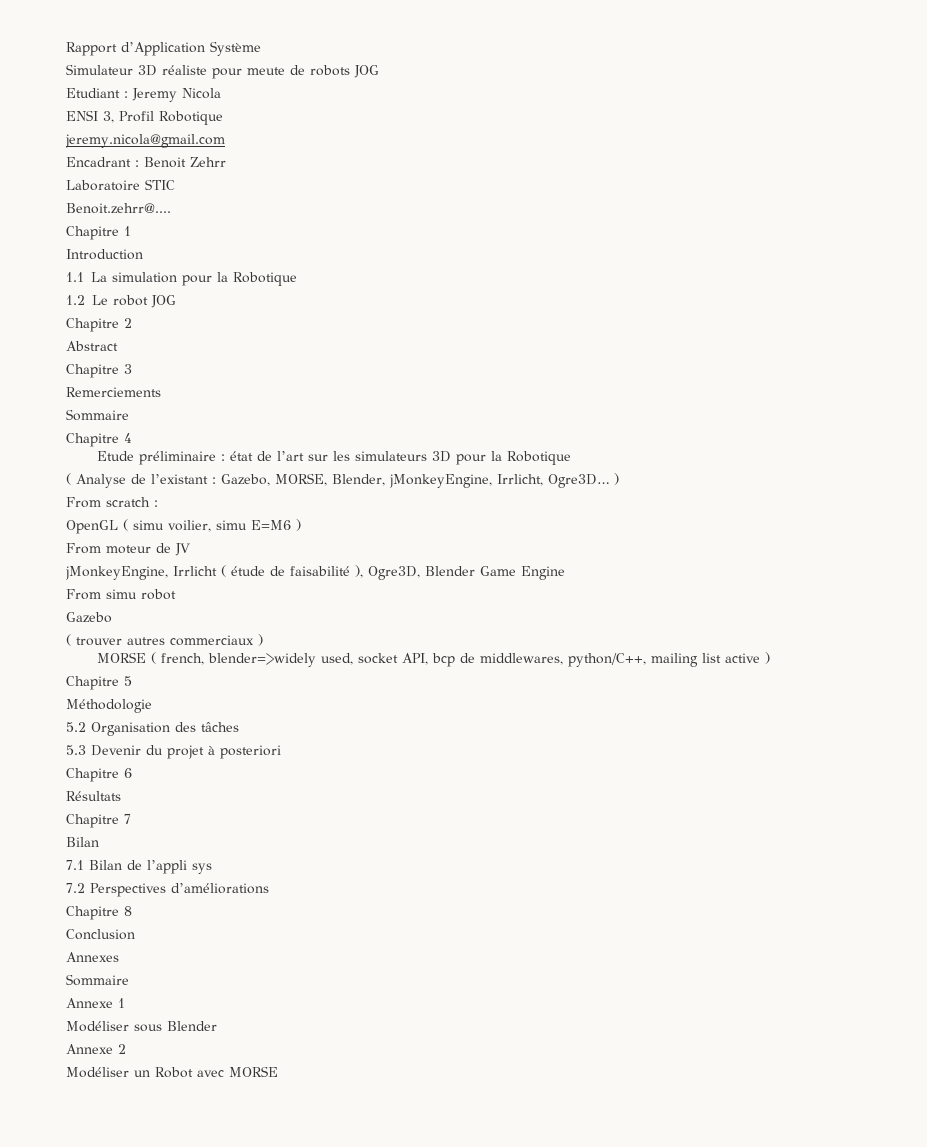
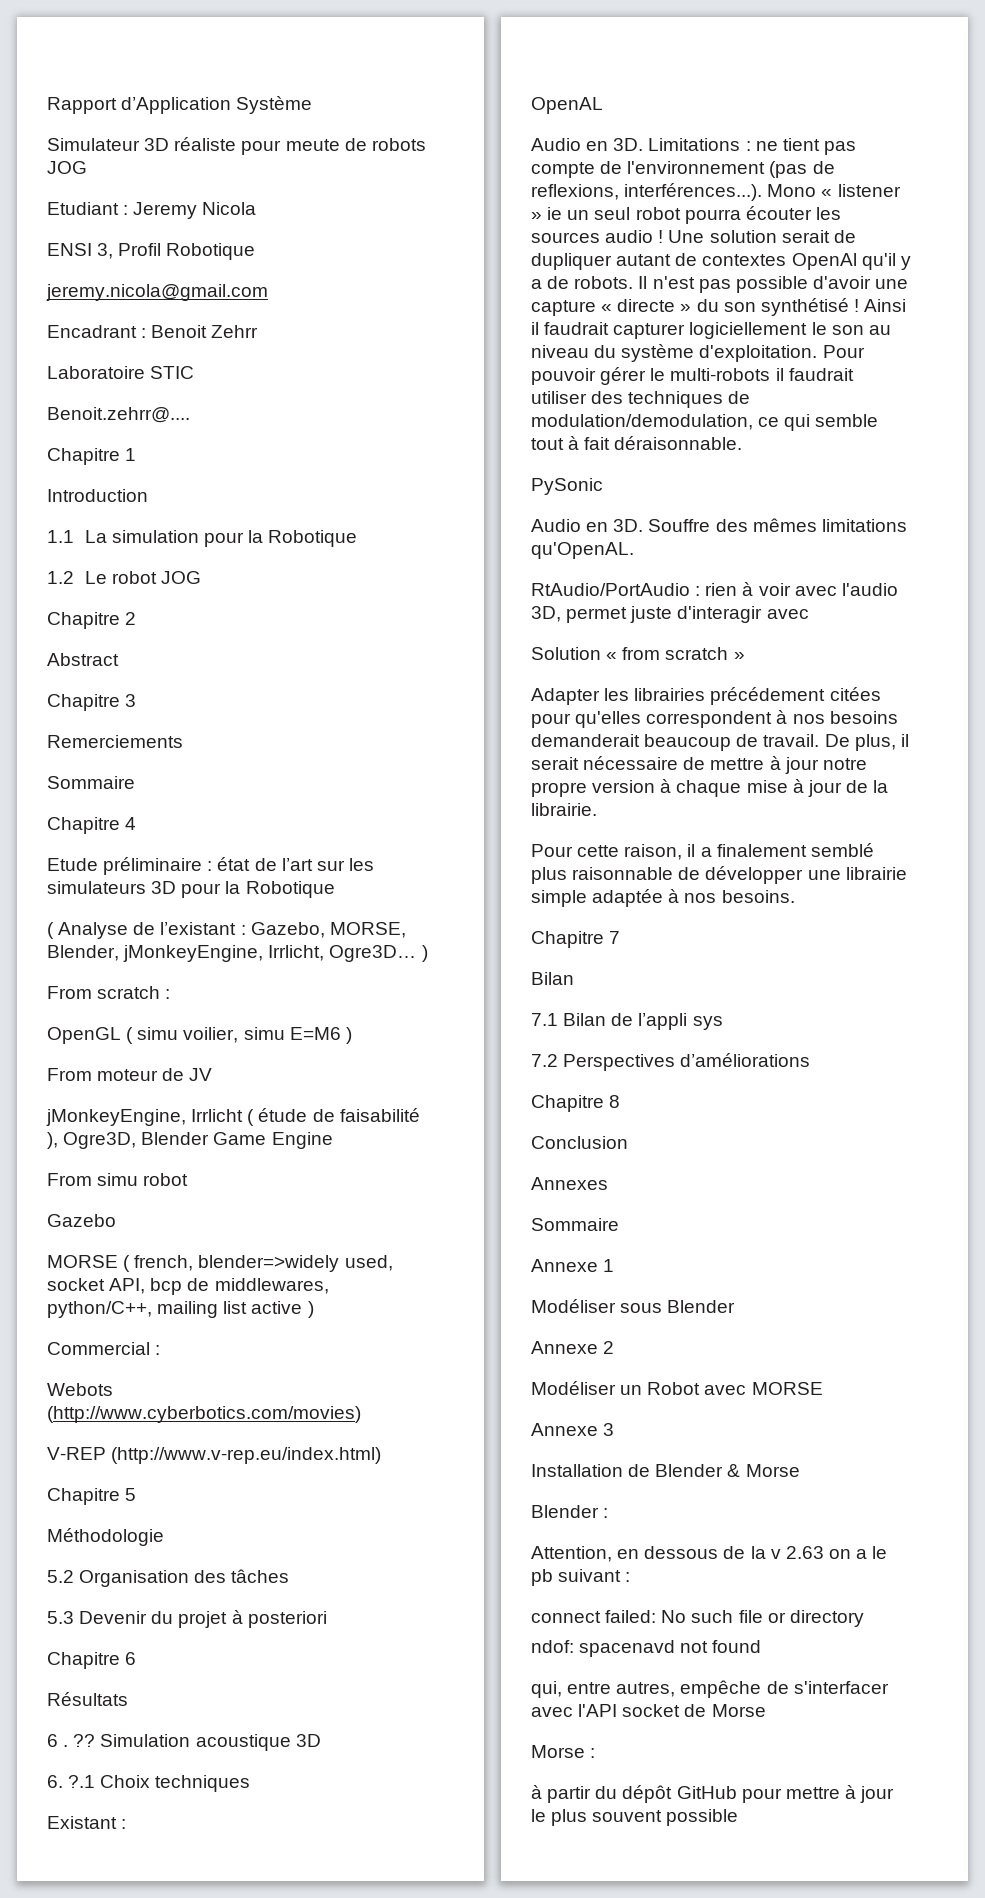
- ( trouver autres commerciaux )
+ Commercial :
+ Webots (http://www.cyberbotics.com/movies)
+ V-REP (http://www.v-rep.eu/index.html)
+ 6 . ?? Simulation acoustique 3D
+ 6. ?.1 Choix techniques
+ Existant :
+ OpenAL
+ Audio en 3D. Limitations : ne tient pas compte de l'environnement (pas de reflexions, interférences...). Mono « listener » ie un seul robot pourra écouter les sources audio ! Une solution serait de dupliquer autant de contextes OpenAl qu'il y a de robots. Il n'est pas possible d'avoir une capture « directe » du son synthétisé ! Ainsi il faudrait capturer logiciellement le son au niveau du système d'exploitation. Pour pouvoir gérer le multi-robots il faudrait utiliser des techniques de modulation/demodulation, ce qui semble tout à fait déraisonnable.
+ PySonic
+ Audio en 3D. Souffre des mêmes limitations qu'OpenAL.
+ RtAudio/PortAudio : rien à voir avec l'audio 3D, permet juste d'interagir avec
+ Solution « from scratch »
+ Adapter les librairies précédement citées pour qu'elles correspondent à nos besoins demanderait beaucoup de travail. De plus, il serait nécessaire de mettre à jour notre propre version à chaque mise à jour de la librairie.
+ Pour cette raison, il a finalement semblé plus raisonnable de développer une librairie simple adaptée à nos besoins.
+ Annexe 3
+ Installation de Blender & Morse
+ Blender :
+ Attention, en dessous de la v 2.63 on a le pb suivant :
+ connect failed: No such file or directory
+ ndof: spacenavd not found
+ qui, entre autres, empêche de s'interfacer avec l'API socket de Morse
+ Morse :
+ à partir du dépôt GitHub pour mettre à jour le plus souvent possible

